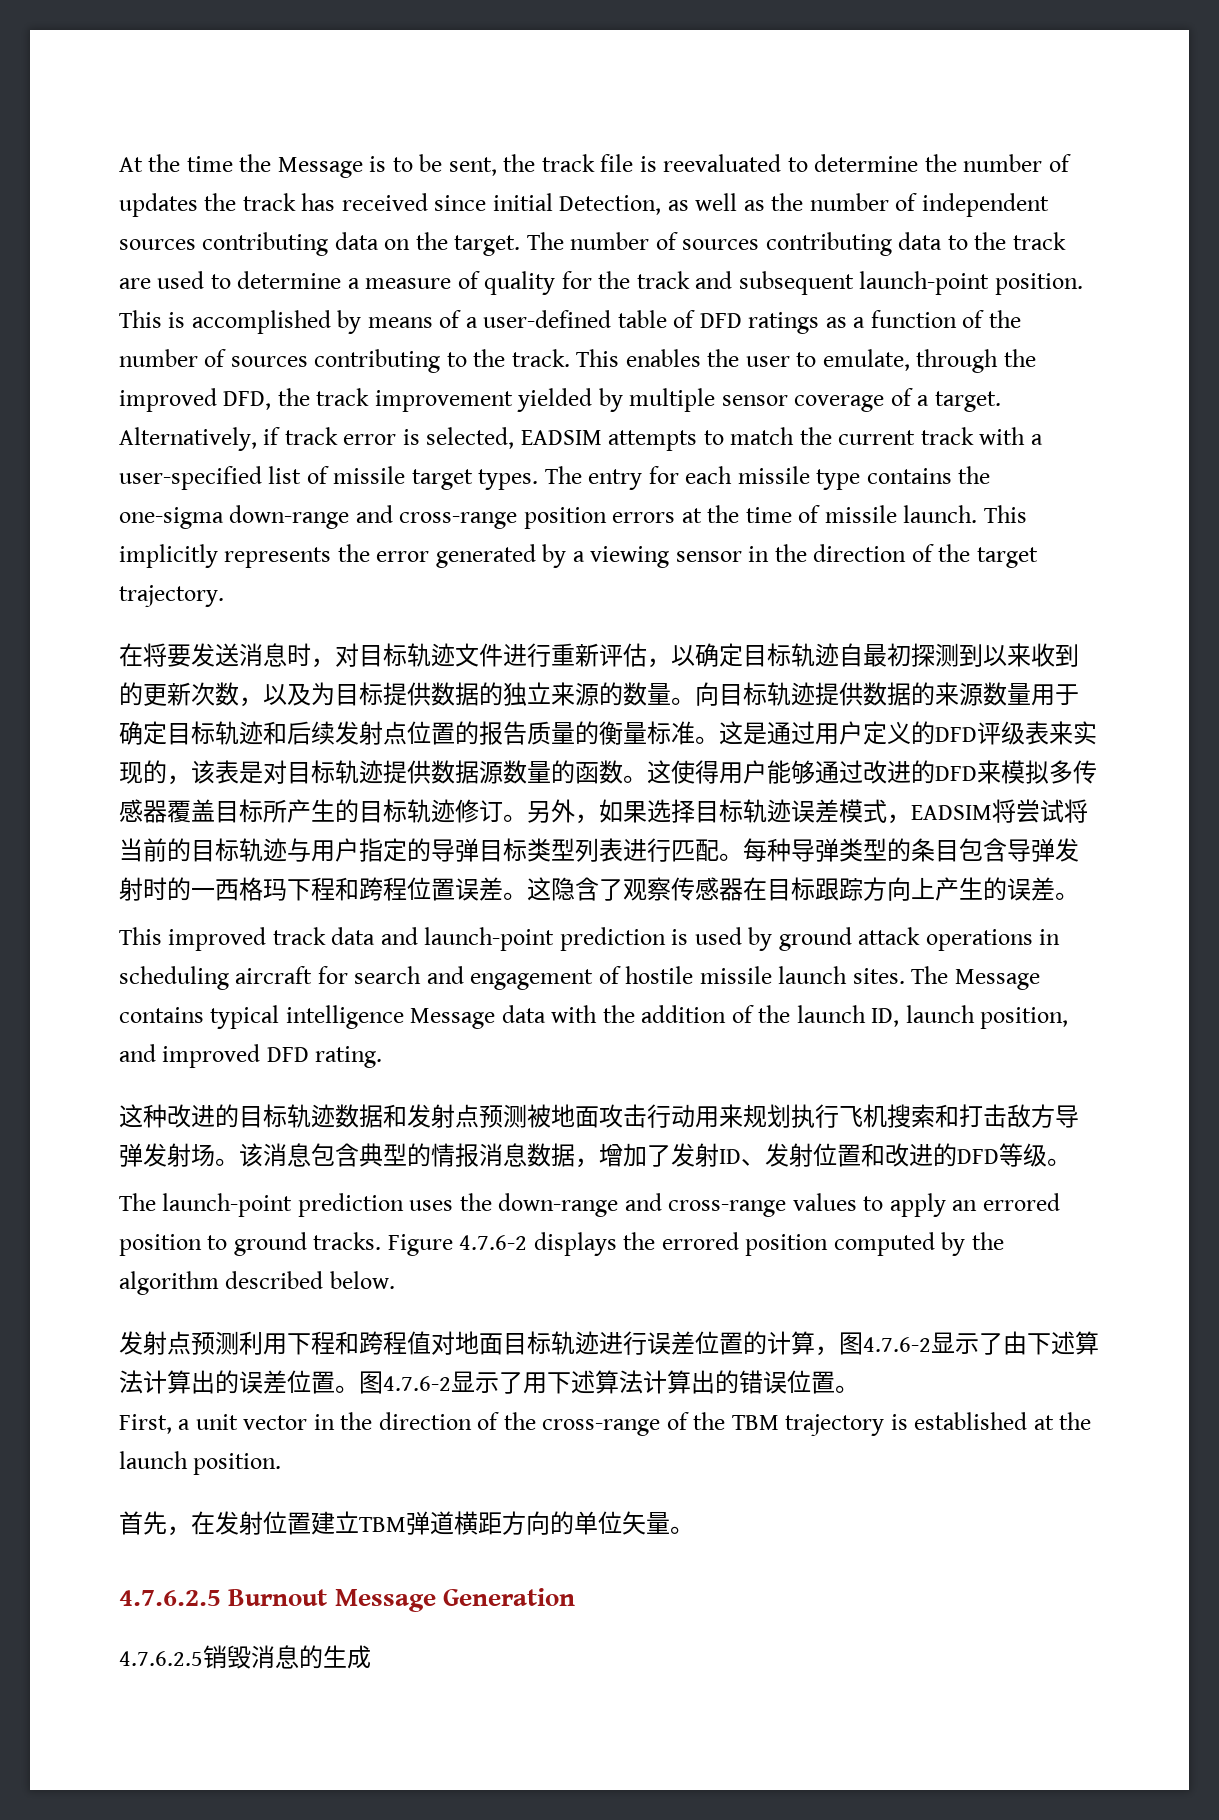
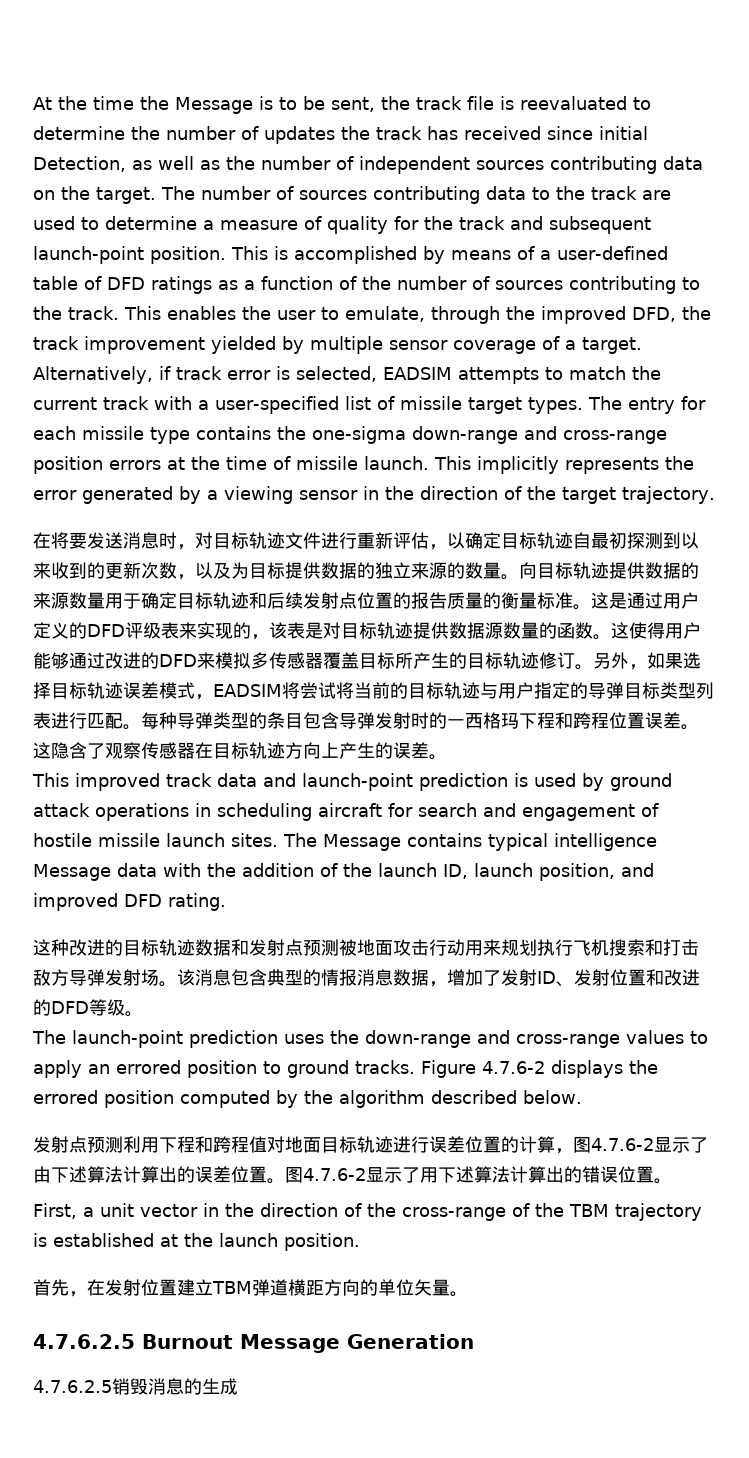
- 这隐含了观察传感器在目标跟踪方向上产生的误差。
+ 这隐含了观察传感器在目标轨迹方向上产生的误差。

